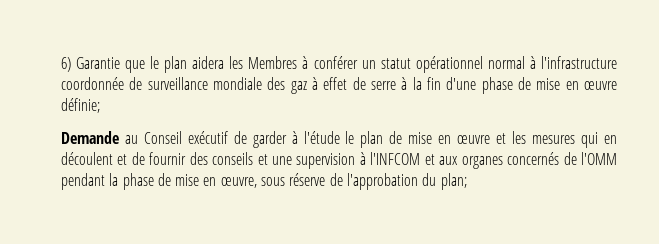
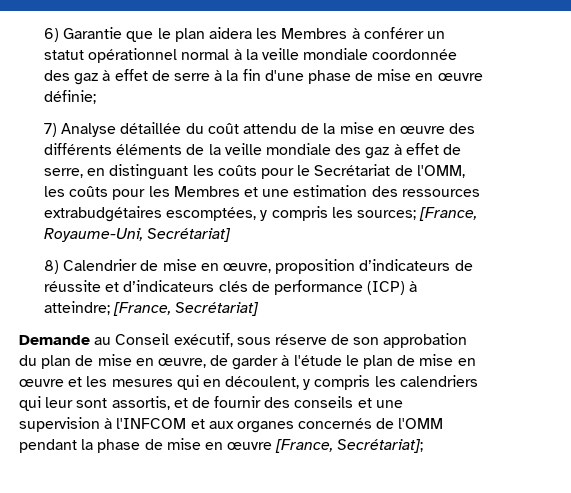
- 6) Garantie que le plan aidera les Membres à conférer un statut opérationnel normal à l'infrastructure coordonnée de surveillance mondiale des gaz à effet de serre à la fin d'une phase de mise en œuvre définie;
+ 6) Garantie que le plan aidera les Membres à conférer un statut opérationnel normal à la veille mondiale coordonnée des gaz à effet de serre à la fin d'une phase de mise en œuvre définie;
- Demande au Conseil exécutif de garder à l'étude le plan de mise en œuvre et les mesures qui en découlent et de fournir des conseils et une supervision à l'INFCOM et aux organes concernés de l'OMM pendant la phase de mise en œuvre, sous réserve de l'approbation du plan;
+ 7) Analyse détaillée du coût attendu de la mise en œuvre des différents éléments de la veille mondiale des gaz à effet de serre, en distinguant les coûts pour le Secrétariat de l'OMM, les coûts pour les Membres et une estimation des ressources extrabudgétaires escomptées, y compris les sources; [France, Royaume-Uni, Secrétariat]
+ 8) Calendrier de mise en œuvre, proposition d’indicateurs de réussite et d’indicateurs clés de performance (ICP) à atteindre; [France, Secrétariat]
+ Demande au Conseil exécutif, sous réserve de son approbation du plan de mise en œuvre, de garder à l'étude le plan de mise en œuvre et les mesures qui en découlent, y compris les calendriers qui leur sont assortis, et de fournir des conseils et une supervision à l'INFCOM et aux organes concernés de l'OMM pendant la phase de mise en œuvre [France, Secrétariat];

